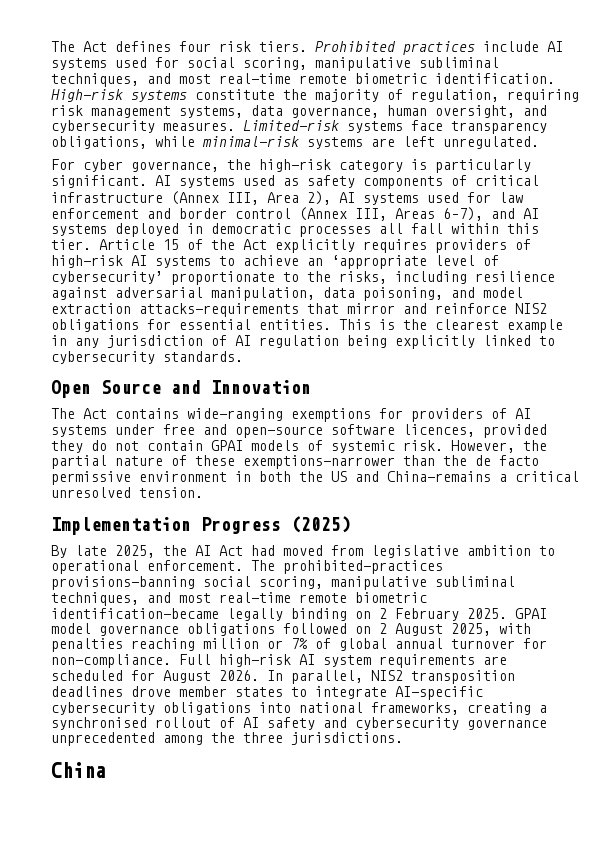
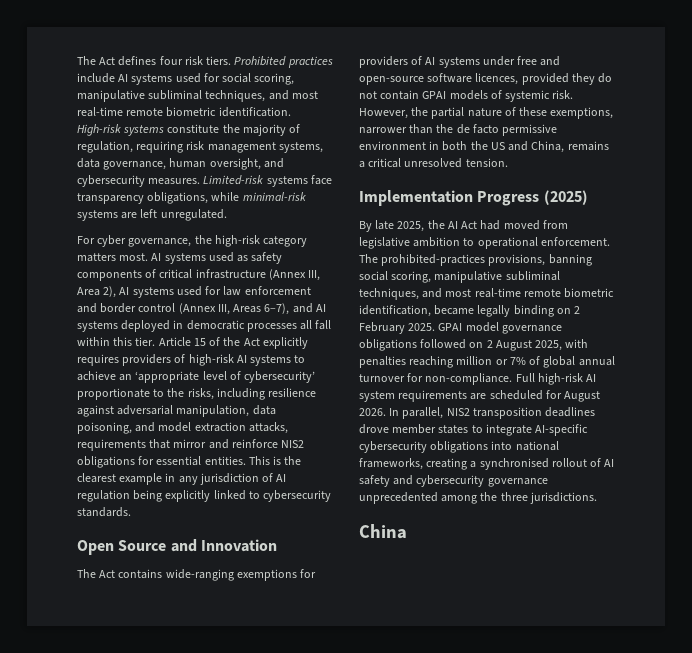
- For cyber governance, the high-risk category is particularly significant.
+ For cyber governance, the high-risk category matters most.
- Article 15 of the Act explicitly requires providers of high-risk AI systems to achieve an ‘appropriate level of cybersecurity’ proportionate to the risks, including resilience against adversarial manipulation, data poisoning, and model extraction attacks—requirements that mirror and reinforce NIS2 obligations for essential entities.
+ Article 15 of the Act explicitly requires providers of high-risk AI systems to achieve an ‘appropriate level of cybersecurity’ proportionate to the risks, including resilience against adversarial manipulation, data poisoning, and model extraction attacks, requirements that mirror and reinforce NIS2 obligations for essential entities.
- However, the partial nature of these exemptions—narrower than the de facto permissive environment in both the US and China—remains a critical unresolved tension.
+ However, the partial nature of these exemptions, narrower than the de facto permissive environment in both the US and China, remains a critical unresolved tension.
- The prohibited-practices provisions—banning social scoring, manipulative subliminal techniques, and most real-time remote biometric identification—became legally binding on 2 February 2025.
+ The prohibited-practices provisions, banning social scoring, manipulative subliminal techniques, and most real-time remote biometric identification, became legally binding on 2 February 2025.

